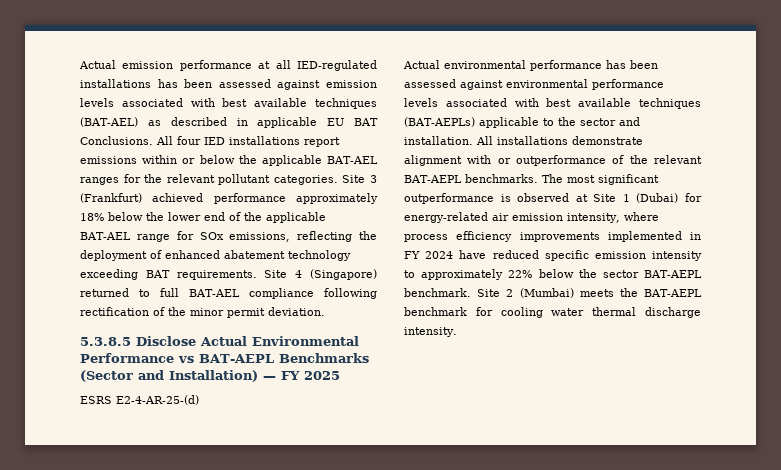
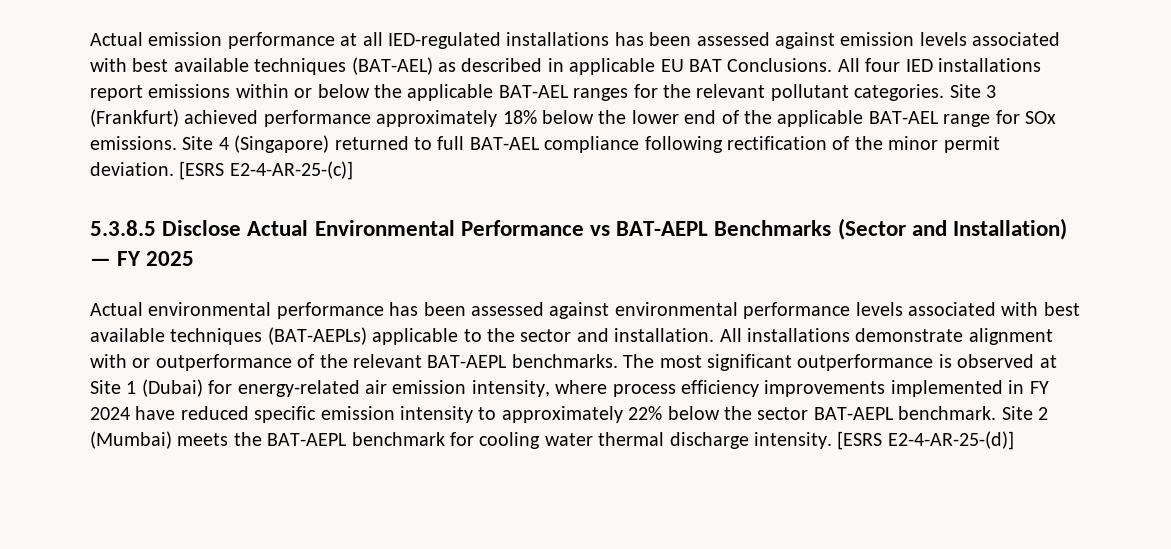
- Site 3 (Frankfurt) achieved performance approximately 18% below the lower end of the applicable BAT-AEL range for SOx emissions, reflecting the deployment of enhanced abatement technology exceeding BAT requirements.
+ Site 3 (Frankfurt) achieved performance approximately 18% below the lower end of the applicable BAT-AEL range for SOx emissions.
+ [ESRS E2-4-AR-25-(c)]
- ESRS E2-4-AR-25-(d)
+ [ESRS E2-4-AR-25-(d)]

